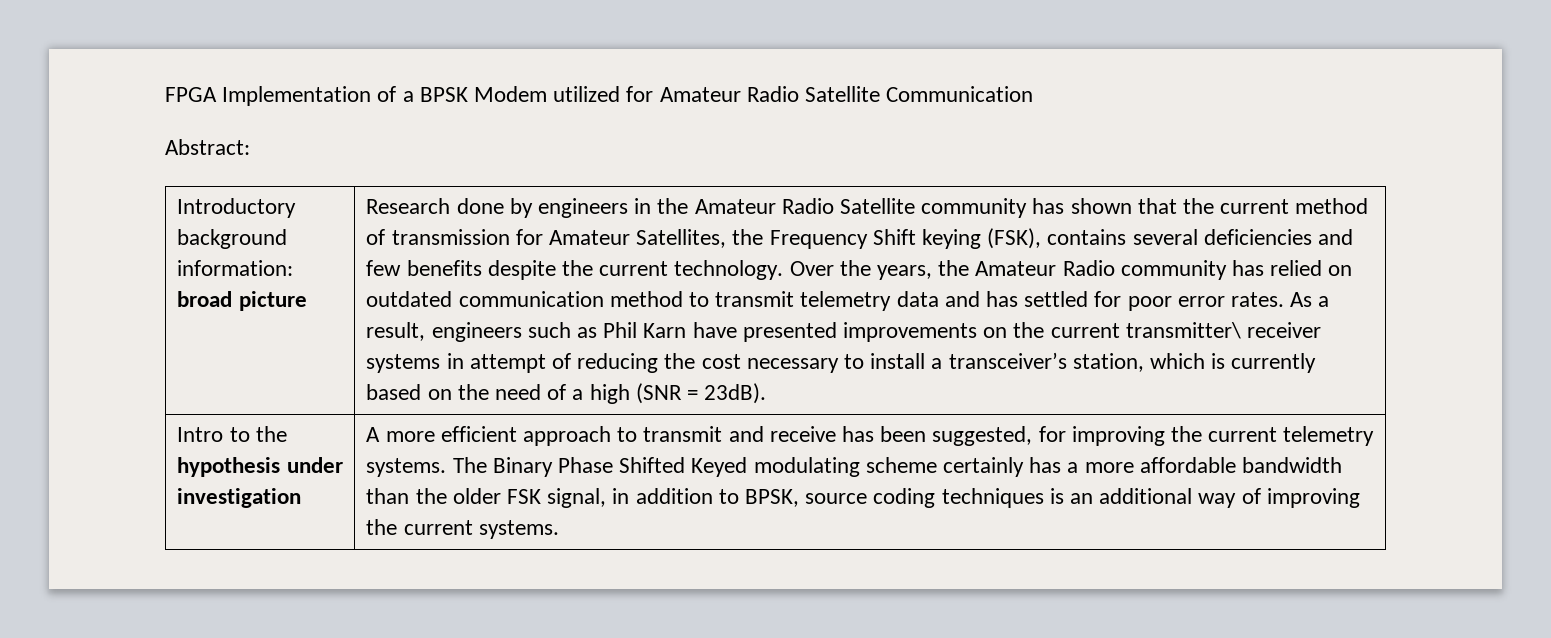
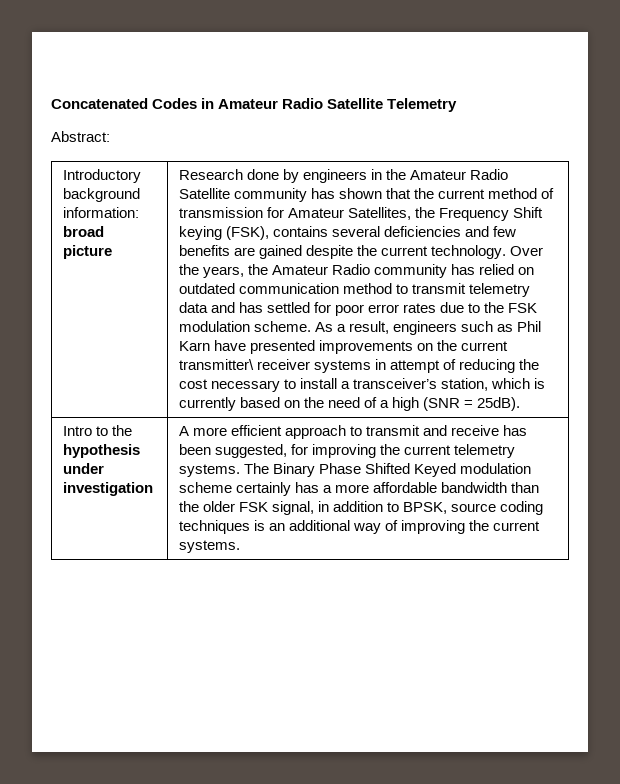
- FPGA Implementation of a BPSK Modem utilized for Amateur Radio Satellite Communication
+ Concatenated Codes in Amateur Radio Satellite Telemetry
- Research done by engineers in the Amateur Radio Satellite community has shown that the current method of transmission for Amateur Satellites, the Frequency Shift keying (FSK), contains several deficiencies and few benefits despite the current technology.
+ Research done by engineers in the Amateur Radio Satellite community has shown that the current method of transmission for Amateur Satellites, the Frequency Shift keying (FSK), contains several deficiencies and few benefits are gained despite the current technology.
- Over the years, the Amateur Radio community has relied on outdated communication method to transmit telemetry data and has settled for poor error rates.
+ Over the years, the Amateur Radio community has relied on outdated communication method to transmit telemetry data and has settled for poor error rates due to the FSK modulation scheme.
- As a result, engineers such as Phil Karn have presented improvements on the current transmitter\ receiver systems in attempt of reducing the cost necessary to install a transceiver’s station, which is currently based on the need of a high (SNR = 23dB).
+ As a result, engineers such as Phil Karn have presented improvements on the current transmitter\ receiver systems in attempt of reducing the cost necessary to install a transceiver’s station, which is currently based on the need of a high (SNR = 25dB).
- The Binary Phase Shifted Keyed modulating scheme certainly has a more affordable bandwidth than the older FSK signal, in addition to BPSK, source coding techniques is an additional way of improving the current systems.
+ The Binary Phase Shifted Keyed modulation scheme certainly has a more affordable bandwidth than the older FSK signal, in addition to BPSK, source coding techniques is an additional way of improving the current systems.

